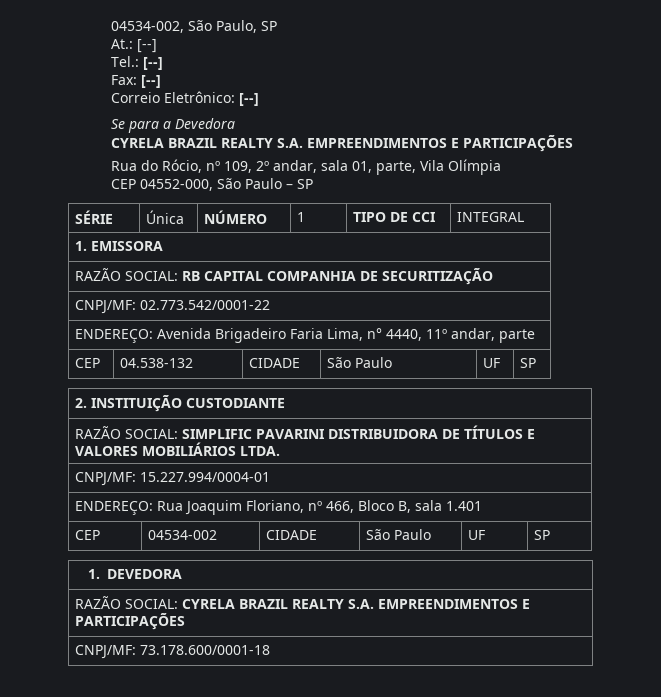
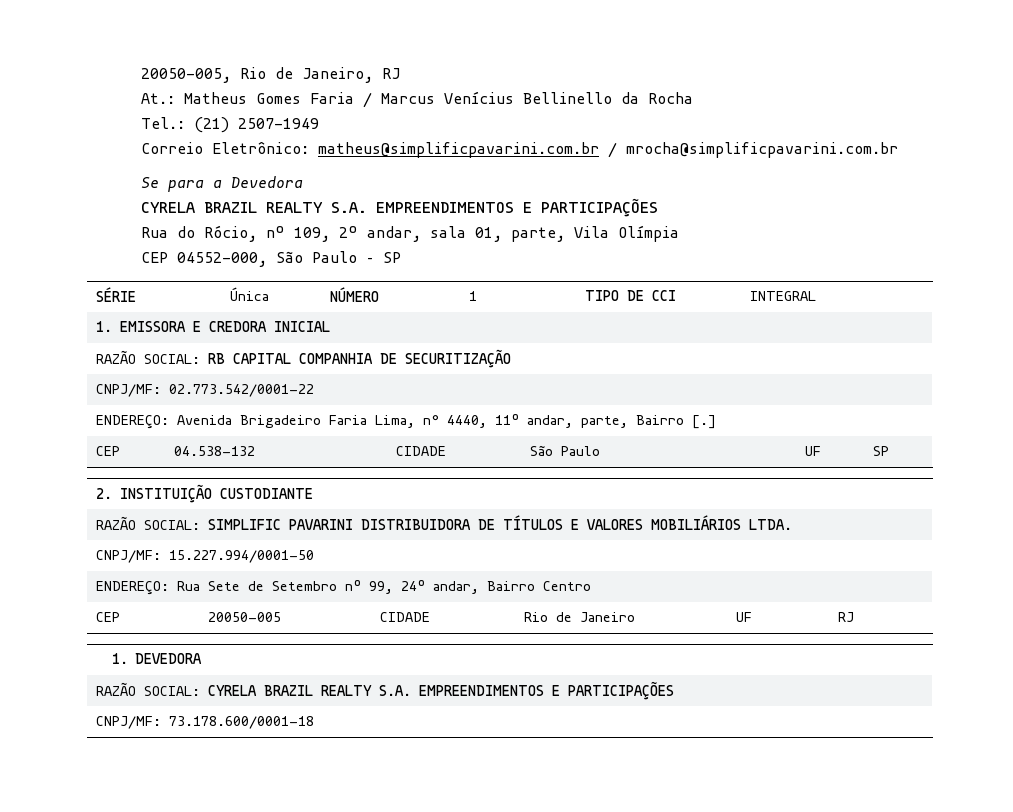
- 04534-002, São Paulo, SP
- At.: [--]
- Tel.: [--]
- Fax: [--]
+ 20050-005, Rio de Janeiro, RJ
+ At.: Matheus Gomes Faria / Marcus Venícius Bellinello da Rocha
+ Tel.: (21) 2507-1949
- Correio Eletrônico: [--]
+ Correio Eletrônico: matheus@simplificpavarini.com.br / mrocha@simplificpavarini.com.br
- 1. EMISSORA
+ 1. EMISSORA E CREDORA INICIAL
- ENDEREÇO: Avenida Brigadeiro Faria Lima, n° 4440, 11º andar, parte
+ ENDEREÇO: Avenida Brigadeiro Faria Lima, n° 4440, 11º andar, parte, Bairro [.]
- CNPJ/MF: 15.227.994/0004-01
+ CNPJ/MF: 15.227.994/0001-50
- ENDEREÇO: Rua Joaquim Floriano, nº 466, Bloco B, sala 1.401
- CEP | 04534-002 | CIDADE | São Paulo | UF | SP
+ ENDEREÇO: Rua Sete de Setembro nº 99, 24º andar, Bairro Centro
+ CEP | 20050-005 | CIDADE | Rio de Janeiro | UF | RJ

